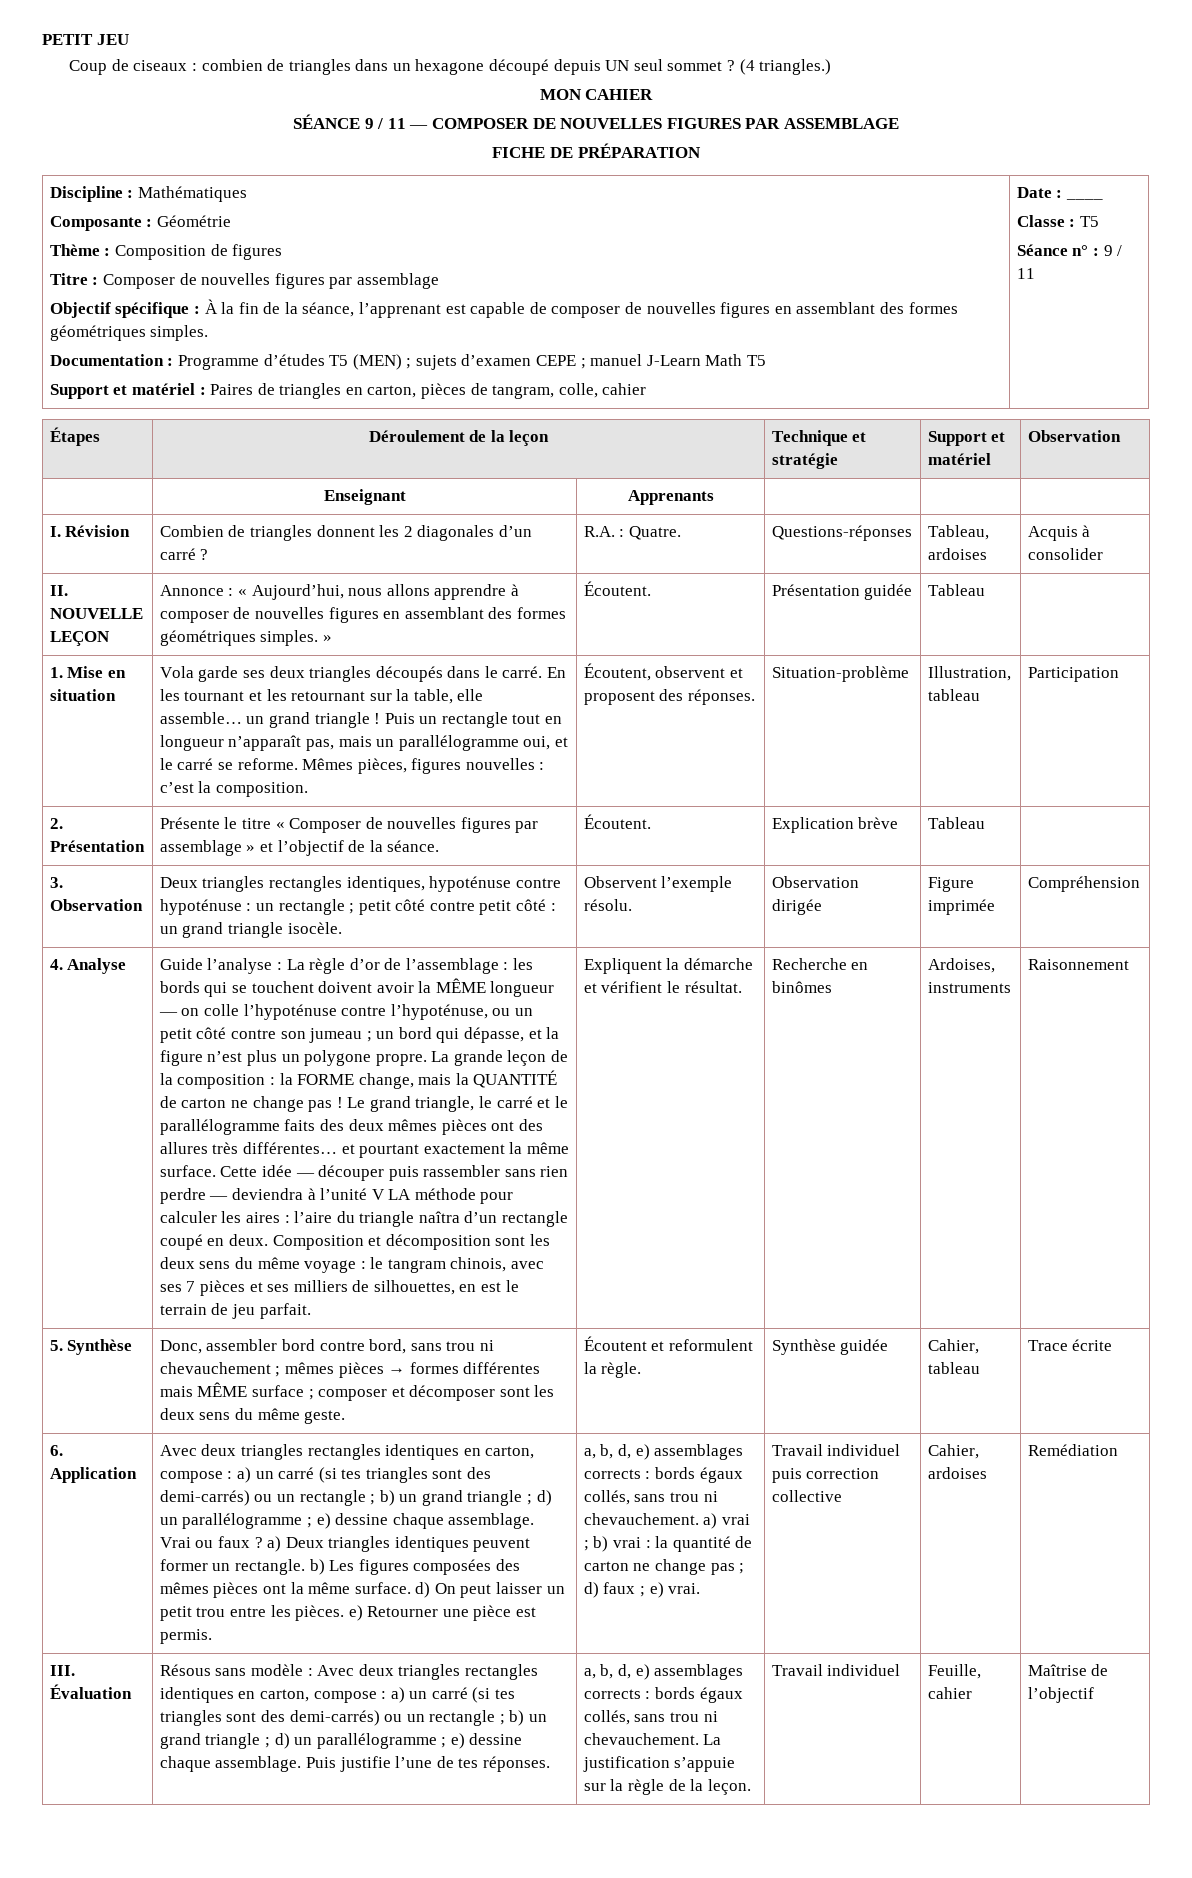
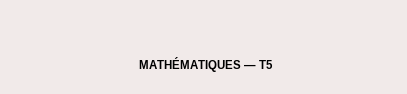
- PETIT JEU
- Coup de ciseaux : combien de triangles dans un hexagone découpé depuis UN seul sommet ? (4 triangles.)
- MON CAHIER
- SÉANCE 9 / 11 — COMPOSER DE NOUVELLES FIGURES PAR ASSEMBLAGE
- FICHE DE PRÉPARATION
- Discipline : Mathématiques
- Composante : Géométrie
- Thème : Composition de figures
- Titre : Composer de nouvelles figures par assemblage
- Objectif spécifique : À la fin de la séance, l’apprenant est capable de composer de nouvelles figures en assemblant des formes géométriques simples.
- Documentation : Programme d’études T5 (MEN) ; sujets d’examen CEPE ; manuel J-Learn Math T5
- Support et matériel : Paires de triangles en carton, pièces de tangram, colle, cahier | Date : ____
- Classe : T5
- Séance n° : 9 / 11
- Étapes | Déroulement de la leçon | Technique et stratégie | Support et matériel | Observation
- | Enseignant | Apprenants | | |
- I. Révision | Combien de triangles donnent les 2 diagonales d’un carré ? | R.A. : Quatre. | Questions-réponses | Tableau, ardoises | Acquis à consolider
- II. NOUVELLE LEÇON | Annonce : « Aujourd’hui, nous allons apprendre à composer de nouvelles figures en assemblant des formes géométriques simples. » | Écoutent. | Présentation guidée | Tableau |
- 1. Mise en situation | Vola garde ses deux triangles découpés dans le carré. En les tournant et les retournant sur la table, elle assemble… un grand triangle ! Puis un rectangle tout en longueur n’apparaît pas, mais un parallélogramme oui, et le carré se reforme. Mêmes pièces, figures nouvelles : c’est la composition. | Écoutent, observent et proposent des réponses. | Situation-problème | Illustration, tableau | Participation
- 2. Présentation | Présente le titre « Composer de nouvelles figures par assemblage » et l’objectif de la séance. | Écoutent. | Explication brève | Tableau |
- 3. Observation | Deux triangles rectangles identiques, hypoténuse contre hypoténuse : un rectangle ; petit côté contre petit côté : un grand triangle isocèle. | Observent l’exemple résolu. | Observation dirigée | Figure imprimée | Compréhension
- 4. Analyse | Guide l’analyse : La règle d’or de l’assemblage : les bords qui se touchent doivent avoir la MÊME longueur — on colle l’hypoténuse contre l’hypoténuse, ou un petit côté contre son jumeau ; un bord qui dépasse, et la figure n’est plus un polygone propre. La grande leçon de la composition : la FORME change, mais la QUANTITÉ de carton ne change pas ! Le grand triangle, le carré et le parallélogramme faits des deux mêmes pièces ont des allures très différentes… et pourtant exactement la même surface. Cette idée — découper puis rassembler sans rien perdre — deviendra à l’unité V LA méthode pour calculer les aires : l’aire du triangle naîtra d’un rectangle coupé en deux. Composition et décomposition sont les deux sens du même voyage : le tangram chinois, avec ses 7 pièces et ses milliers de silhouettes, en est le terrain de jeu parfait. | Expliquent la démarche et vérifient le résultat. | Recherche en binômes | Ardoises, instruments | Raisonnement
- 5. Synthèse | Donc, assembler bord contre bord, sans trou ni chevauchement ; mêmes pièces → formes différentes mais MÊME surface ; composer et décomposer sont les deux sens du même geste. | Écoutent et reformulent la règle. | Synthèse guidée | Cahier, tableau | Trace écrite
- 6. Application | Avec deux triangles rectangles identiques en carton, compose : a) un carré (si tes triangles sont des demi-carrés) ou un rectangle ; b) un grand triangle ; d) un parallélogramme ; e) dessine chaque assemblage. Vrai ou faux ? a) Deux triangles identiques peuvent former un rectangle. b) Les figures composées des mêmes pièces ont la même surface. d) On peut laisser un petit trou entre les pièces. e) Retourner une pièce est permis. | a, b, d, e) assemblages corrects : bords égaux collés, sans trou ni chevauchement. a) vrai ; b) vrai : la quantité de carton ne change pas ; d) faux ; e) vrai. | Travail individuel puis correction collective | Cahier, ardoises | Remédiation
- III. Évaluation | Résous sans modèle : Avec deux triangles rectangles identiques en carton, compose : a) un carré (si tes triangles sont des demi-carrés) ou un rectangle ; b) un grand triangle ; d) un parallélogramme ; e) dessine chaque assemblage. Puis justifie l’une de tes réponses. | a, b, d, e) assemblages corrects : bords égaux collés, sans trou ni chevauchement. La justification s’appuie sur la règle de la leçon. | Travail individuel | Feuille, cahier | Maîtrise de l’objectif
+ MATHÉMATIQUES — T5

